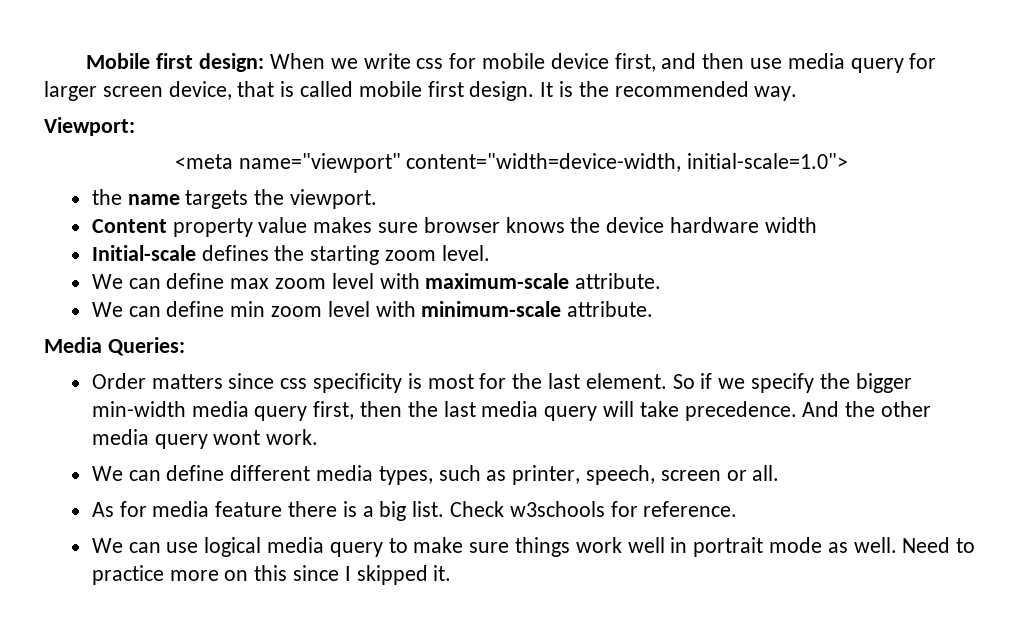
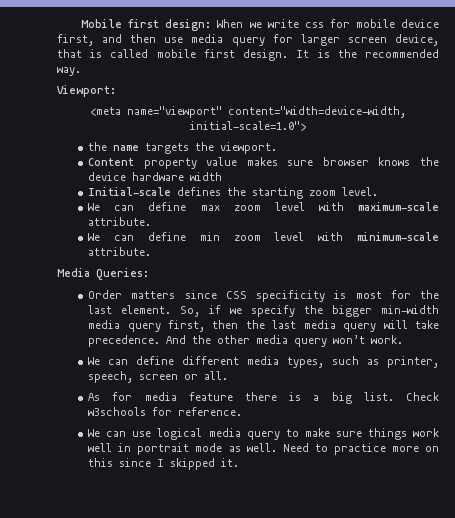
- Order matters since css specificity is most for the last element.
+ Order matters since CSS specificity is most for the last element.
- So if we specify the bigger min-width media query first, then the last media query will take precedence.
+ So, if we specify the bigger min-width media query first, then the last media query will take precedence.
- And the other media query wont work.
+ And the other media query won’t work.

